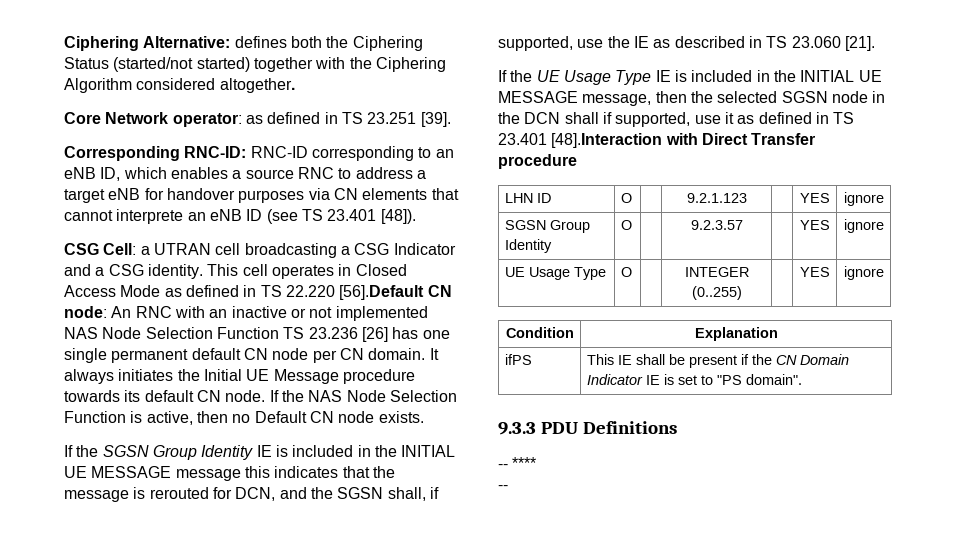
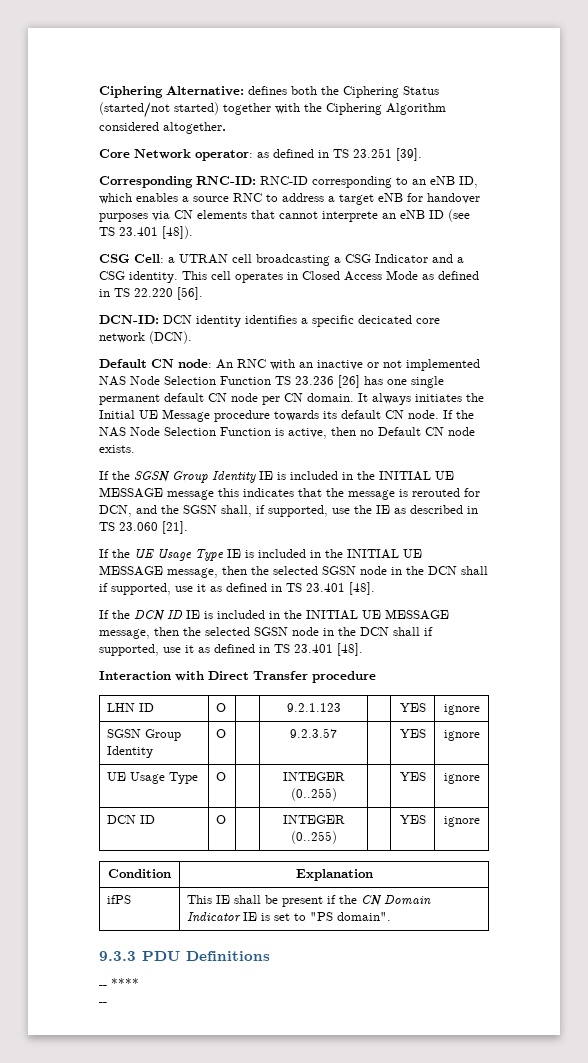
- This cell operates in Closed Access Mode as defined in TS 22.220 [56].Default CN node: An RNC with an inactive or not implemented NAS Node Selection Function TS 23.236 [26] has one single permanent default CN node per CN domain.
+ This cell operates in Closed Access Mode as defined in TS 22.220 [56].
+ DCN-ID: DCN identity identifies a specific decicated core network (DCN).
+ Default CN node: An RNC with an inactive or not implemented NAS Node Selection Function TS 23.236 [26] has one single permanent default CN node per CN domain.
- If the UE Usage Type IE is included in the INITIAL UE MESSAGE message, then the selected SGSN node in the DCN shall if supported, use it as defined in TS 23.401 [48].Interaction with Direct Transfer procedure
+ If the UE Usage Type IE is included in the INITIAL UE MESSAGE message, then the selected SGSN node in the DCN shall if supported, use it as defined in TS 23.401 [48].
+ If the DCN ID IE is included in the INITIAL UE MESSAGE message, then the selected SGSN node in the DCN shall if supported, use it as defined in TS 23.401 [48].
+ Interaction with Direct Transfer procedure
+ DCN ID | O | | INTEGER (0..255) | | YES | ignore

